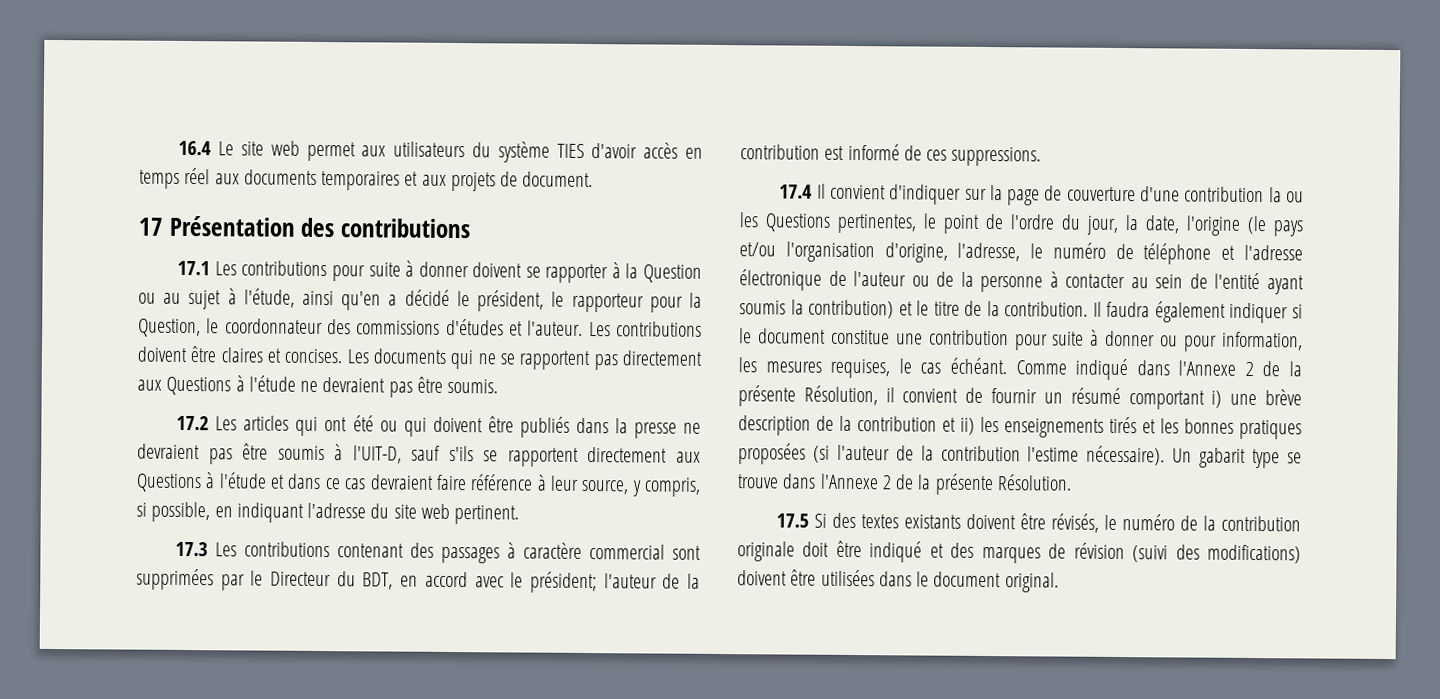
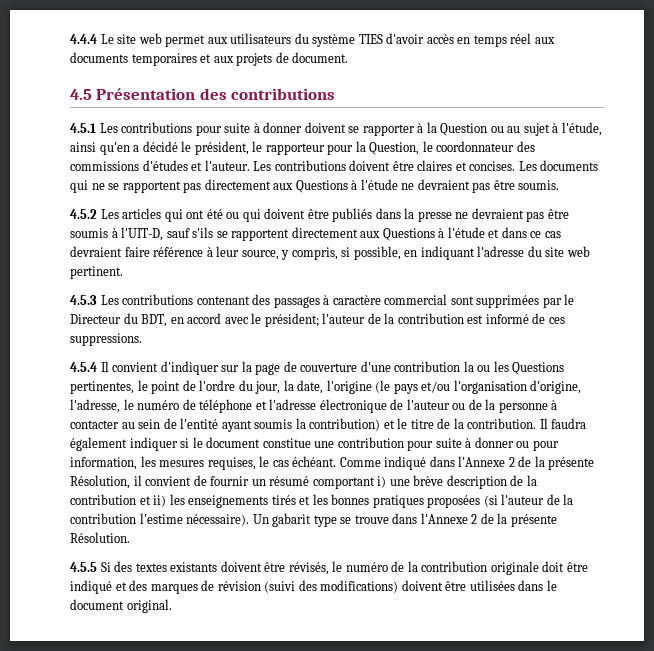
- 16.4 Le site web permet aux utilisateurs du système TIES d'avoir accès en temps réel aux documents temporaires et aux projets de document.
+ 4.4.4 Le site web permet aux utilisateurs du système TIES d'avoir accès en temps réel aux documents temporaires et aux projets de document.
- 17 Présentation des contributions
+ 4.5 Présentation des contributions
- 17.1 Les contributions pour suite à donner doivent se rapporter à la Question ou au sujet à l'étude, ainsi qu'en a décidé le président, le rapporteur pour la Question, le coordonnateur des commissions d'études et l'auteur.
+ 4.5.1 Les contributions pour suite à donner doivent se rapporter à la Question ou au sujet à l'étude, ainsi qu'en a décidé le président, le rapporteur pour la Question, le coordonnateur des commissions d'études et l'auteur.
- 17.2 Les articles qui ont été ou qui doivent être publiés dans la presse ne devraient pas être soumis à l'UIT-D, sauf s'ils se rapportent directement aux Questions à l'étude et dans ce cas devraient faire référence à leur source, y compris, si possible, en indiquant l'adresse du site web pertinent.
+ 4.5.2 Les articles qui ont été ou qui doivent être publiés dans la presse ne devraient pas être soumis à l'UIT-D, sauf s'ils se rapportent directement aux Questions à l'étude et dans ce cas devraient faire référence à leur source, y compris, si possible, en indiquant l'adresse du site web pertinent.
- 17.3 Les contributions contenant des passages à caractère commercial sont supprimées par le Directeur du BDT, en accord avec le président; l'auteur de la contribution est informé de ces suppressions.
+ 4.5.3 Les contributions contenant des passages à caractère commercial sont supprimées par le Directeur du BDT, en accord avec le président; l'auteur de la contribution est informé de ces suppressions.
- 17.4 Il convient d'indiquer sur la page de couverture d'une contribution la ou les Questions pertinentes, le point de l'ordre du jour, la date, l'origine (le pays et/ou l'organisation d'origine, l'adresse, le numéro de téléphone et l'adresse électronique de l'auteur ou de la personne à contacter au sein de l'entité ayant soumis la contribution) et le titre de la contribution.
+ 4.5.4 Il convient d'indiquer sur la page de couverture d'une contribution la ou les Questions pertinentes, le point de l'ordre du jour, la date, l'origine (le pays et/ou l'organisation d'origine, l'adresse, le numéro de téléphone et l'adresse électronique de l'auteur ou de la personne à contacter au sein de l'entité ayant soumis la contribution) et le titre de la contribution.
- 17.5 Si des textes existants doivent être révisés, le numéro de la contribution originale doit être indiqué et des marques de révision (suivi des modifications) doivent être utilisées dans le document original.
+ 4.5.5 Si des textes existants doivent être révisés, le numéro de la contribution originale doit être indiqué et des marques de révision (suivi des modifications) doivent être utilisées dans le document original.

